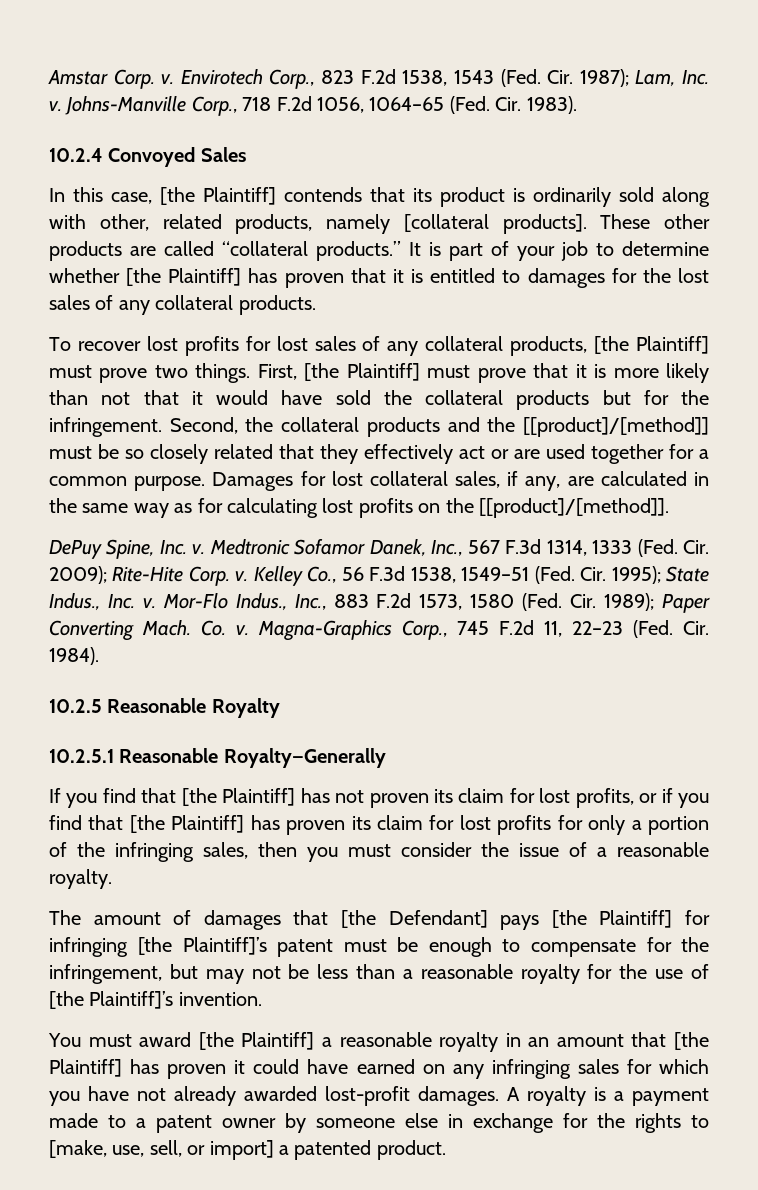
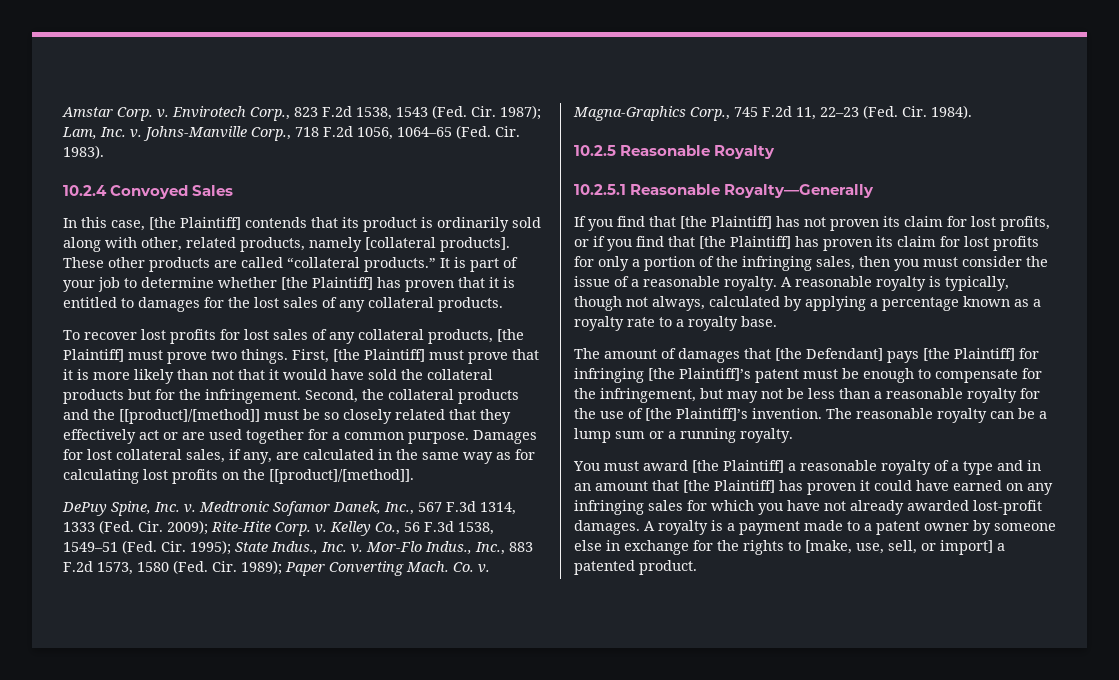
+ A reasonable royalty is typically, though not always, calculated by applying a percentage known as a royalty rate to a royalty base.
+ The reasonable royalty can be a lump sum or a running royalty.
- You must award [the Plaintiff] a reasonable royalty in an amount that [the Plaintiff] has proven it could have earned on any infringing sales for which you have not already awarded lost-profit damages.
+ You must award [the Plaintiff] a reasonable royalty of a type and in an amount that [the Plaintiff] has proven it could have earned on any infringing sales for which you have not already awarded lost-profit damages.

